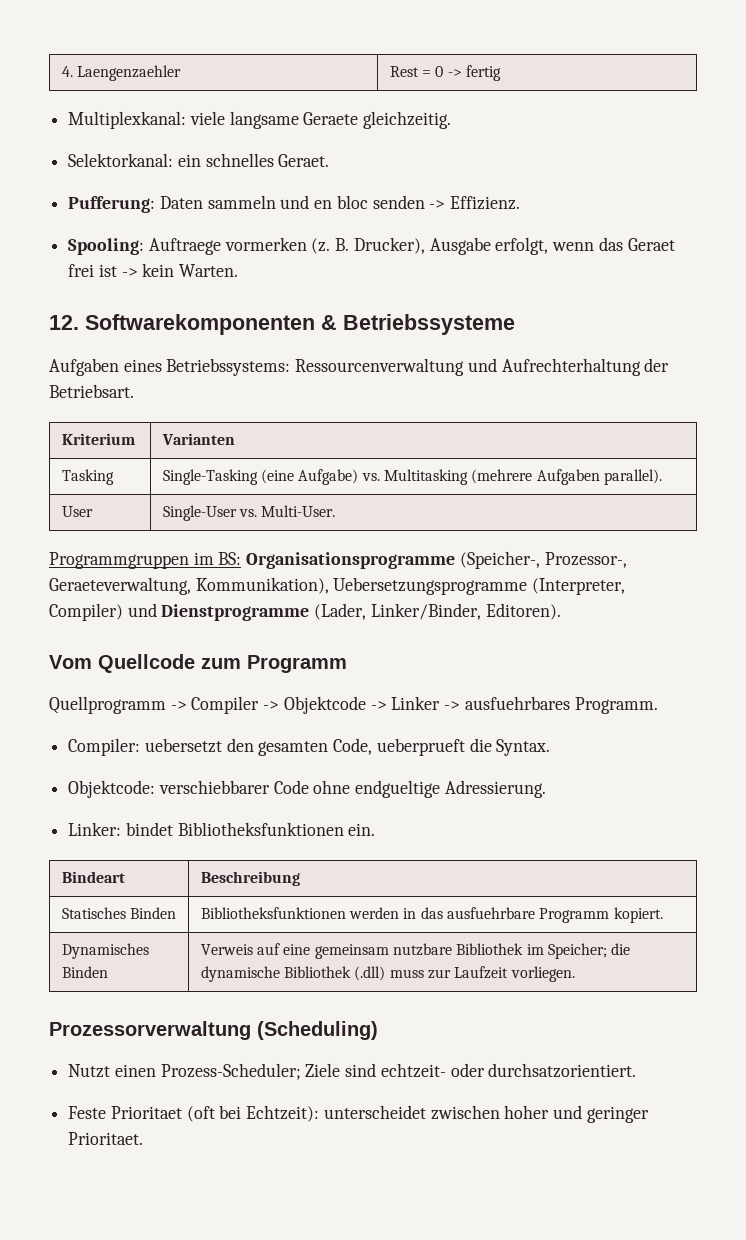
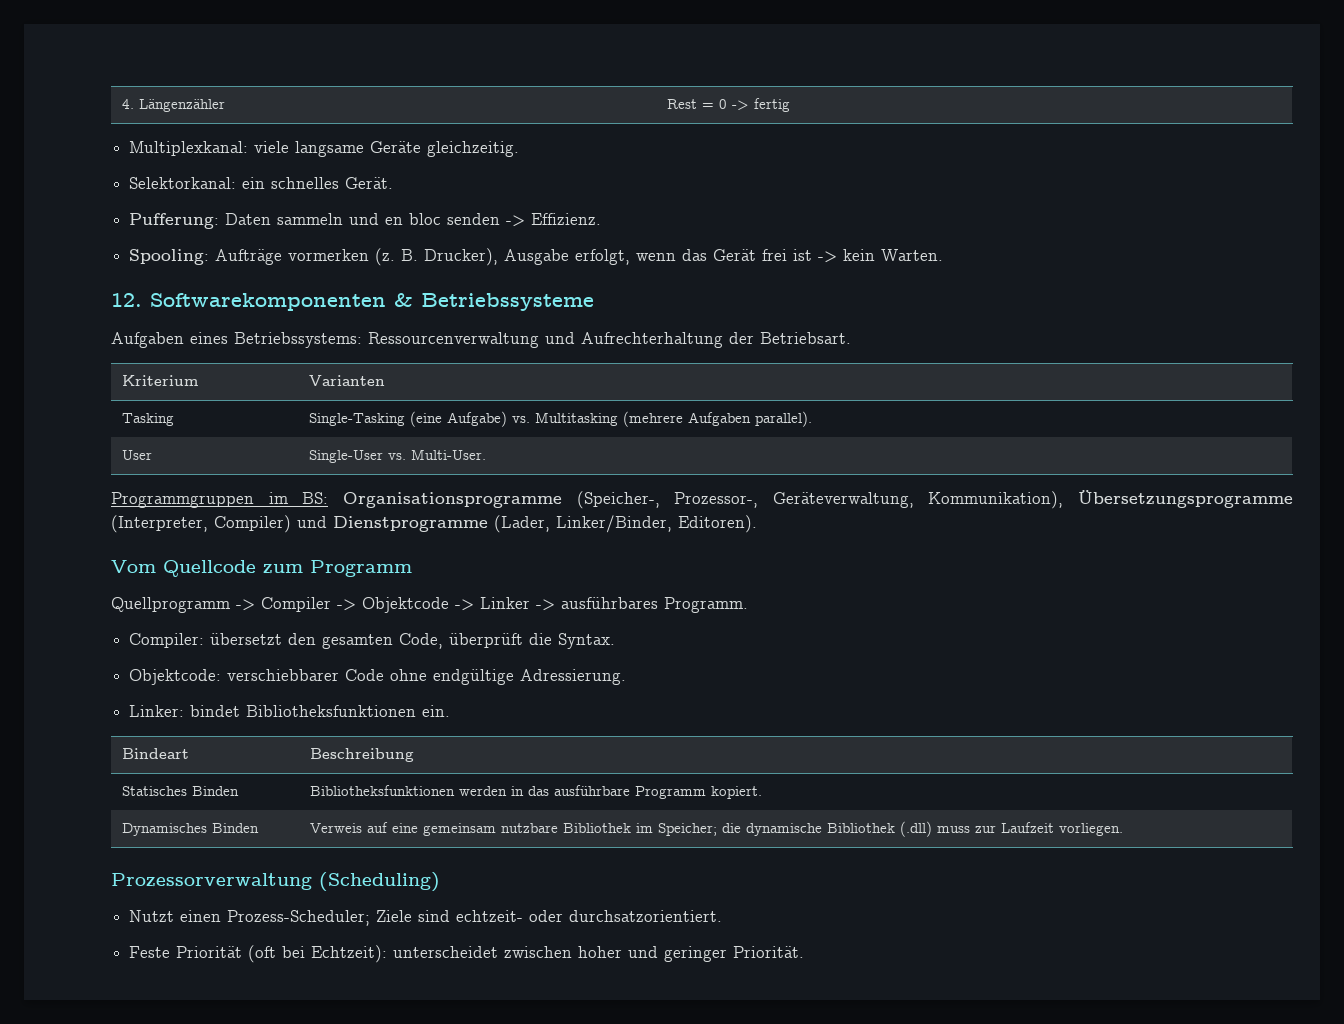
- 4. Laengenzaehler | Rest = 0 -> fertig
+ 4. Längenzähler | Rest = 0 -> fertig
- Multiplexkanal: viele langsame Geraete gleichzeitig.
+ Multiplexkanal: viele langsame Geräte gleichzeitig.
- Selektorkanal: ein schnelles Geraet.
+ Selektorkanal: ein schnelles Gerät.
- Spooling: Auftraege vormerken (z.
+ Spooling: Aufträge vormerken (z.
- B. Drucker), Ausgabe erfolgt, wenn das Geraet frei ist -> kein Warten.
+ B. Drucker), Ausgabe erfolgt, wenn das Gerät frei ist -> kein Warten.
- Programmgruppen im BS: Organisationsprogramme (Speicher-, Prozessor-, Geraeteverwaltung, Kommunikation), Uebersetzungsprogramme (Interpreter, Compiler) und Dienstprogramme (Lader, Linker/Binder, Editoren).
+ Programmgruppen im BS: Organisationsprogramme (Speicher-, Prozessor-, Geräteverwaltung, Kommunikation), Übersetzungsprogramme (Interpreter, Compiler) und Dienstprogramme (Lader, Linker/Binder, Editoren).
- Quellprogramm -> Compiler -> Objektcode -> Linker -> ausfuehrbares Programm.
+ Quellprogramm -> Compiler -> Objektcode -> Linker -> ausführbares Programm.
- Compiler: uebersetzt den gesamten Code, ueberprueft die Syntax.
+ Compiler: übersetzt den gesamten Code, überprüft die Syntax.
- Objektcode: verschiebbarer Code ohne endgueltige Adressierung.
+ Objektcode: verschiebbarer Code ohne endgültige Adressierung.
- Statisches Binden | Bibliotheksfunktionen werden in das ausfuehrbare Programm kopiert.
+ Statisches Binden | Bibliotheksfunktionen werden in das ausführbare Programm kopiert.
- Feste Prioritaet (oft bei Echtzeit): unterscheidet zwischen hoher und geringer Prioritaet.
+ Feste Priorität (oft bei Echtzeit): unterscheidet zwischen hoher und geringer Priorität.

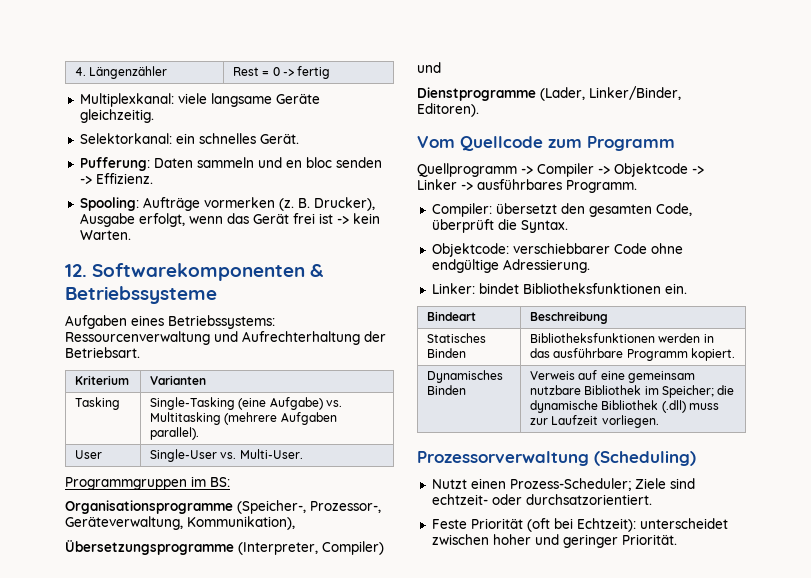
- Programmgruppen im BS: Organisationsprogramme (Speicher-, Prozessor-, Geräteverwaltung, Kommunikation), Übersetzungsprogramme (Interpreter, Compiler) und Dienstprogramme (Lader, Linker/Binder, Editoren).
+ Programmgruppen im BS:
+ Organisationsprogramme (Speicher-, Prozessor-, Geräteverwaltung, Kommunikation),
+ Übersetzungsprogramme (Interpreter, Compiler) und
+ Dienstprogramme (Lader, Linker/Binder, Editoren).

